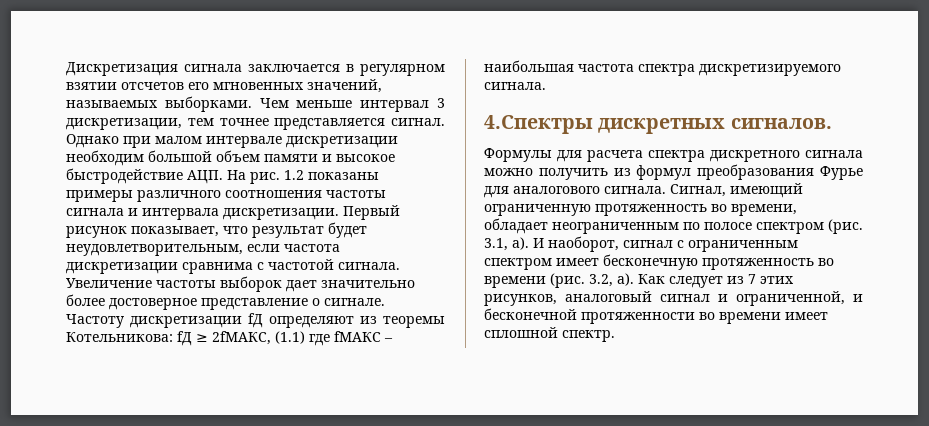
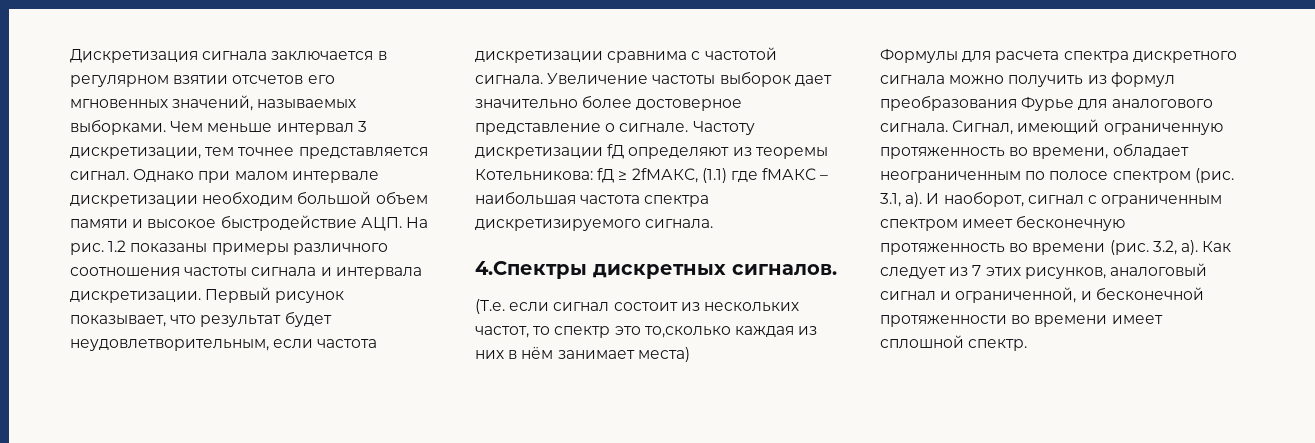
+ (Т.е. если сигнал состоит из нескольких частот, то спектр это то,сколько каждая из них в нём занимает места)

